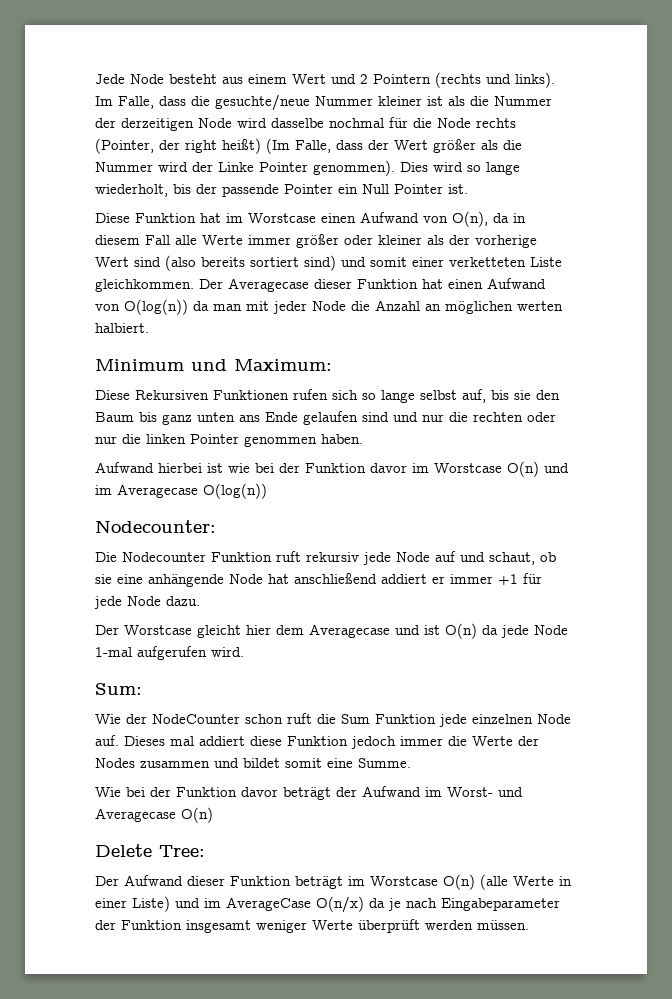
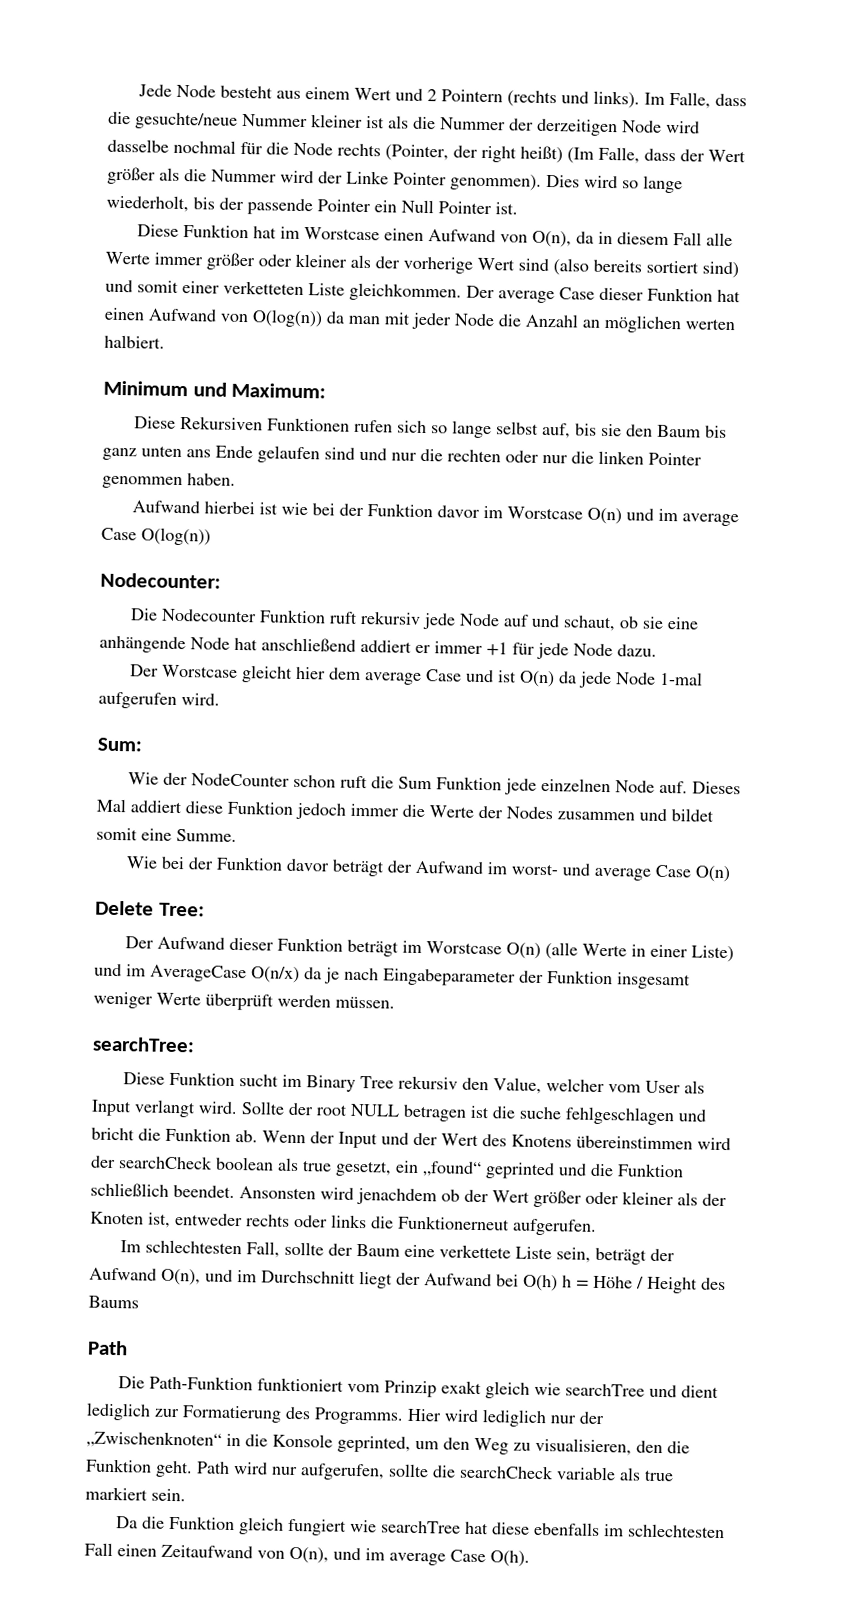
- Der Averagecase dieser Funktion hat einen Aufwand von O(log(n)) da man mit jeder Node die Anzahl an möglichen werten halbiert.
+ Der average Case dieser Funktion hat einen Aufwand von O(log(n)) da man mit jeder Node die Anzahl an möglichen werten halbiert.
- Aufwand hierbei ist wie bei der Funktion davor im Worstcase O(n) und im Averagecase O(log(n))
+ Aufwand hierbei ist wie bei der Funktion davor im Worstcase O(n) und im average Case O(log(n))
- Der Worstcase gleicht hier dem Averagecase und ist O(n) da jede Node 1-mal aufgerufen wird.
+ Der Worstcase gleicht hier dem average Case und ist O(n) da jede Node 1-mal aufgerufen wird.
- Dieses mal addiert diese Funktion jedoch immer die Werte der Nodes zusammen und bildet somit eine Summe.
+ Dieses Mal addiert diese Funktion jedoch immer die Werte der Nodes zusammen und bildet somit eine Summe.
- Wie bei der Funktion davor beträgt der Aufwand im Worst- und Averagecase O(n)
+ Wie bei der Funktion davor beträgt der Aufwand im worst- und average Case O(n)
+ searchTree:
+ Diese Funktion sucht im Binary Tree rekursiv den Value, welcher vom User als Input verlangt wird. Sollte der root NULL betragen ist die suche fehlgeschlagen und bricht die Funktion ab. Wenn der Input und der Wert des Knotens übereinstimmen wird der searchCheck boolean als true gesetzt, ein „found“ geprinted und die Funktion schließlich beendet. Ansonsten wird jenachdem ob der Wert größer oder kleiner als der Knoten ist, entweder rechts oder links die Funktionerneut aufgerufen.
+ Im schlechtesten Fall, sollte der Baum eine verkettete Liste sein, beträgt der Aufwand O(n), und im Durchschnitt liegt der Aufwand bei O(h) h = Höhe / Height des Baums
+ Path
+ Die Path-Funktion funktioniert vom Prinzip exakt gleich wie searchTree und dient lediglich zur Formatierung des Programms. Hier wird lediglich nur der „Zwischenknoten“ in die Konsole geprinted, um den Weg zu visualisieren, den die Funktion geht. Path wird nur aufgerufen, sollte die searchCheck variable als true markiert sein.
+ Da die Funktion gleich fungiert wie searchTree hat diese ebenfalls im schlechtesten Fall einen Zeitaufwand von O(n), und im average Case O(h).

